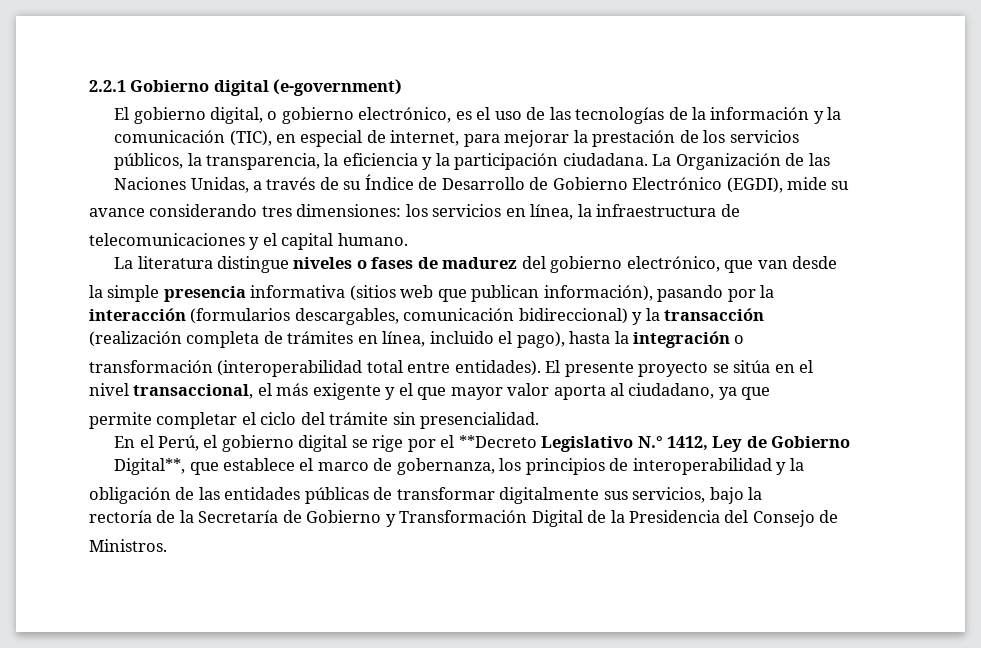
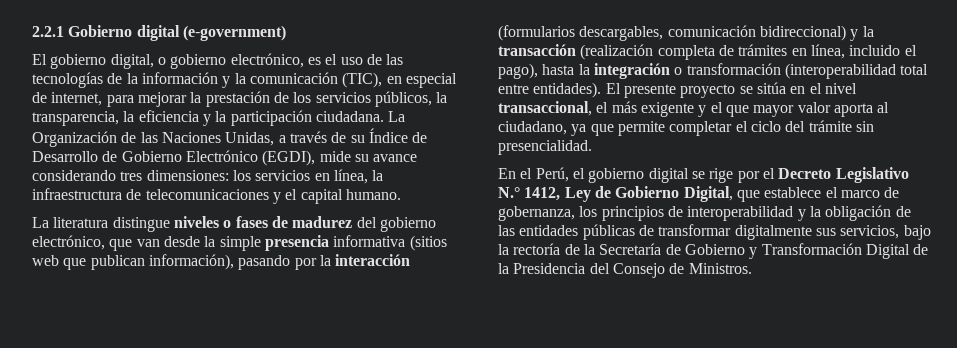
- El gobierno digital, o gobierno electrónico, es el uso de las tecnologías de la información y la
- comunicación (TIC), en especial de internet, para mejorar la prestación de los servicios
- públicos, la transparencia, la eficiencia y la participación ciudadana.
+ El gobierno digital, o gobierno electrónico, es el uso de las tecnologías de la información y la comunicación (TIC), en especial de internet, para mejorar la prestación de los servicios públicos, la transparencia, la eficiencia y la participación ciudadana.
- La Organización de las
- Naciones Unidas, a través de su Índice de Desarrollo de Gobierno Electrónico (EGDI), mide su
- avance considerando tres dimensiones: los servicios en línea, la infraestructura de
- telecomunicaciones y el capital humano.
+ La Organización de las Naciones Unidas, a través de su Índice de Desarrollo de Gobierno Electrónico (EGDI), mide su avance considerando tres dimensiones: los servicios en línea, la infraestructura de telecomunicaciones y el capital humano.
- La literatura distingue niveles o fases de madurez del gobierno electrónico, que van desde
- la simple presencia informativa (sitios web que publican información), pasando por la
- interacción (formularios descargables, comunicación bidireccional) y la transacción
- (realización completa de trámites en línea, incluido el pago), hasta la integración o
- transformación (interoperabilidad total entre entidades).
+ La literatura distingue niveles o fases de madurez del gobierno electrónico, que van desde la simple presencia informativa (sitios web que publican información), pasando por la interacción (formularios descargables, comunicación bidireccional) y la transacción (realización completa de trámites en línea, incluido el pago), hasta la integración o transformación (interoperabilidad total entre entidades).
- El presente proyecto se sitúa en el
- nivel transaccional, el más exigente y el que mayor valor aporta al ciudadano, ya que
- permite completar el ciclo del trámite sin presencialidad.
+ El presente proyecto se sitúa en el nivel transaccional, el más exigente y el que mayor valor aporta al ciudadano, ya que permite completar el ciclo del trámite sin presencialidad.
- En el Perú, el gobierno digital se rige por el **Decreto Legislativo N.° 1412, Ley de Gobierno
- Digital**, que establece el marco de gobernanza, los principios de interoperabilidad y la
- obligación de las entidades públicas de transformar digitalmente sus servicios, bajo la
- rectoría de la Secretaría de Gobierno y Transformación Digital de la Presidencia del Consejo de
- Ministros.
+ En el Perú, el gobierno digital se rige por el Decreto Legislativo N.° 1412, Ley de Gobierno Digital, que establece el marco de gobernanza, los principios de interoperabilidad y la obligación de las entidades públicas de transformar digitalmente sus servicios, bajo la rectoría de la Secretaría de Gobierno y Transformación Digital de la Presidencia del Consejo de Ministros.

